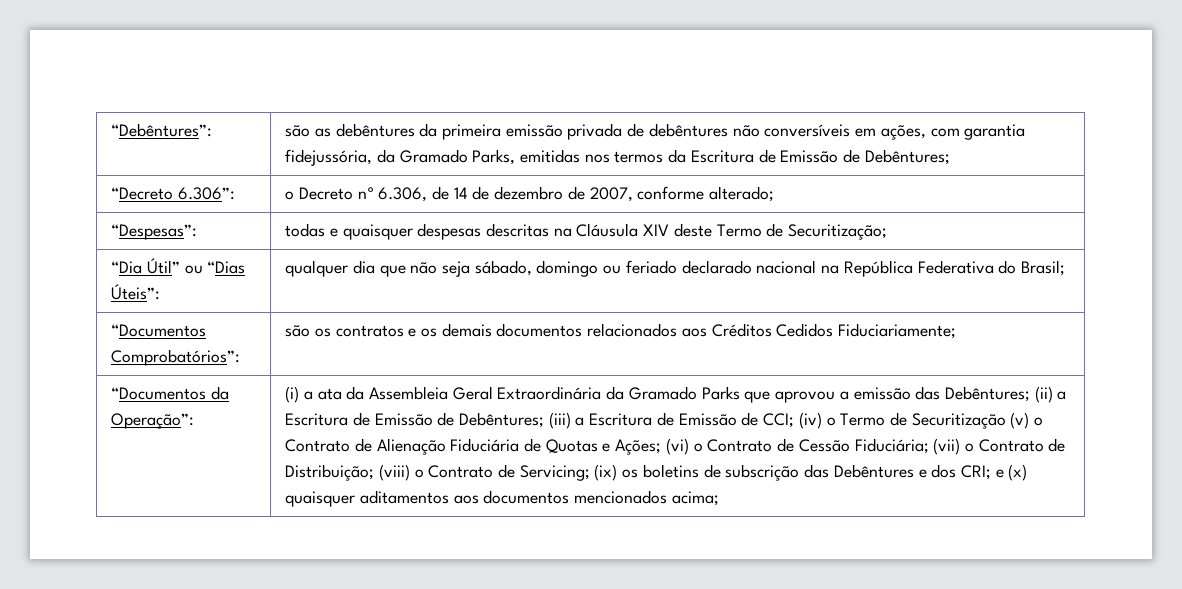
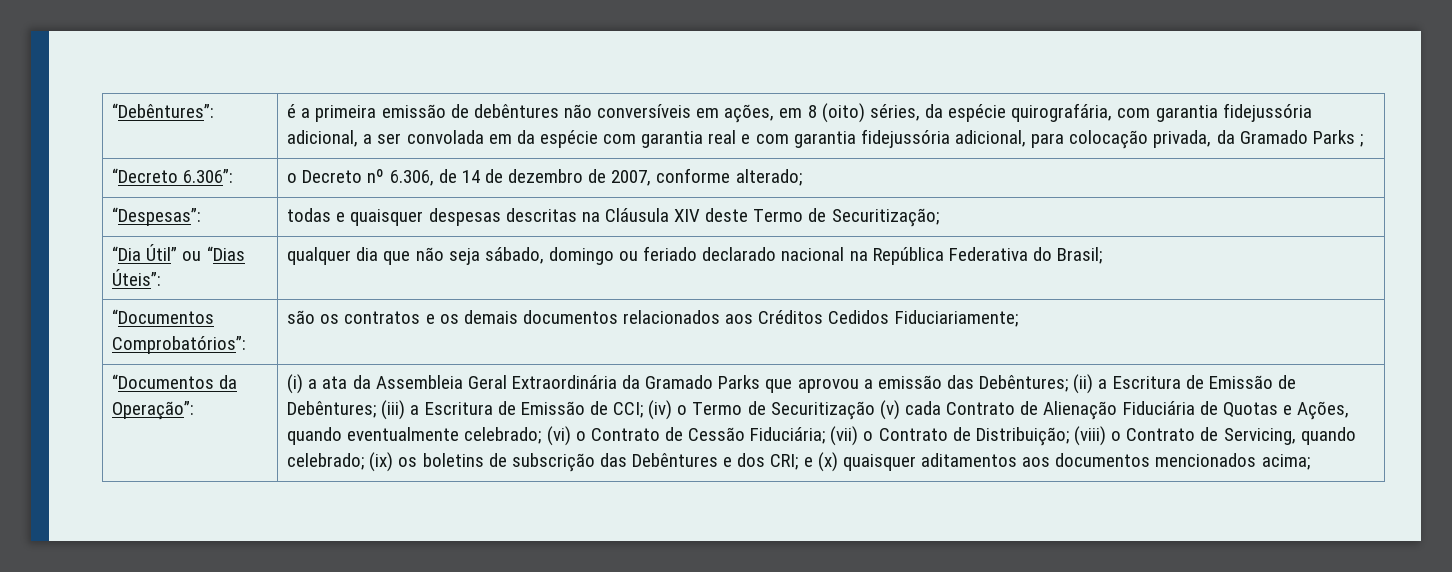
- são as debêntures da primeira emissão privada de debêntures não conversíveis em ações, com garantia fidejussória, da Gramado Parks, emitidas nos termos da Escritura de Emissão de Debêntures;
+ é a primeira emissão de debêntures não conversíveis em ações, em 8 (oito) séries, da espécie quirografária, com garantia fidejussória adicional, a ser convolada em da espécie com garantia real e com garantia fidejussória adicional, para colocação privada, da Gramado Parks ;
- (iv) o Termo de Securitização (v) o Contrato de Alienação Fiduciária de Quotas e Ações;
+ (iv) o Termo de Securitização (v) cada Contrato de Alienação Fiduciária de Quotas e Ações, quando eventualmente celebrado;
- (viii) o Contrato de Servicing;
+ (viii) o Contrato de Servicing, quando celebrado;

